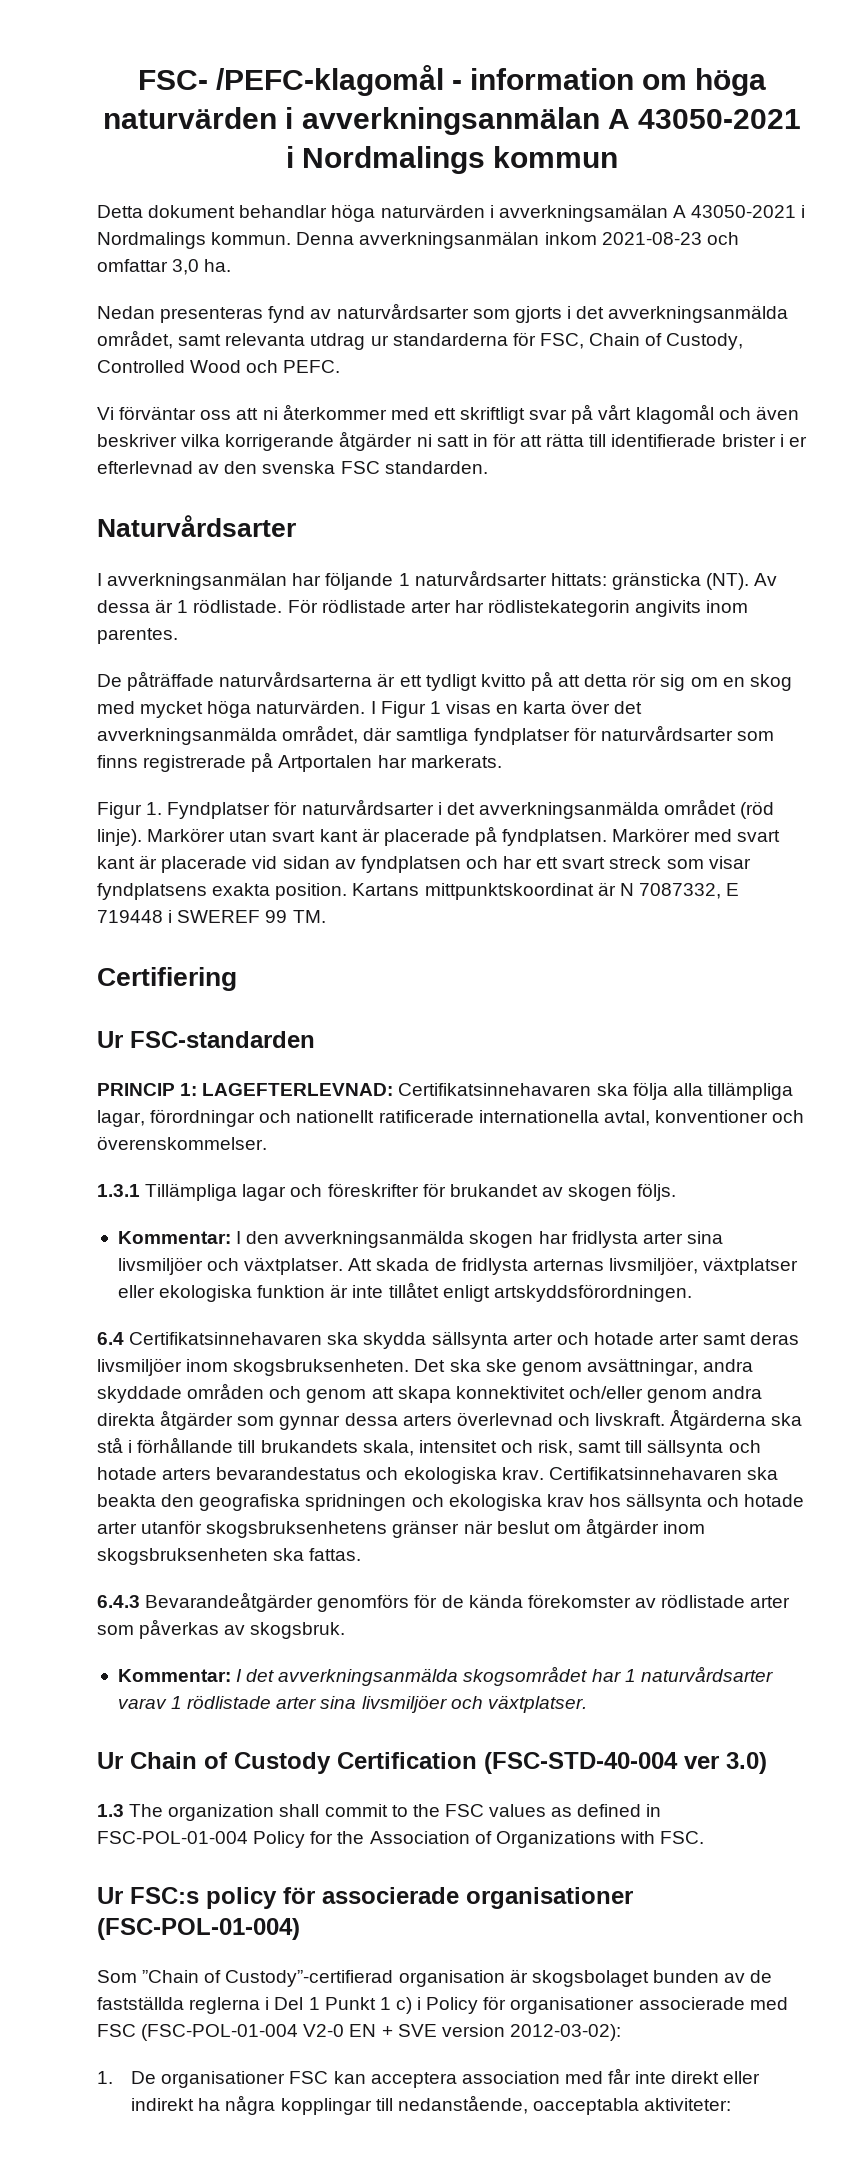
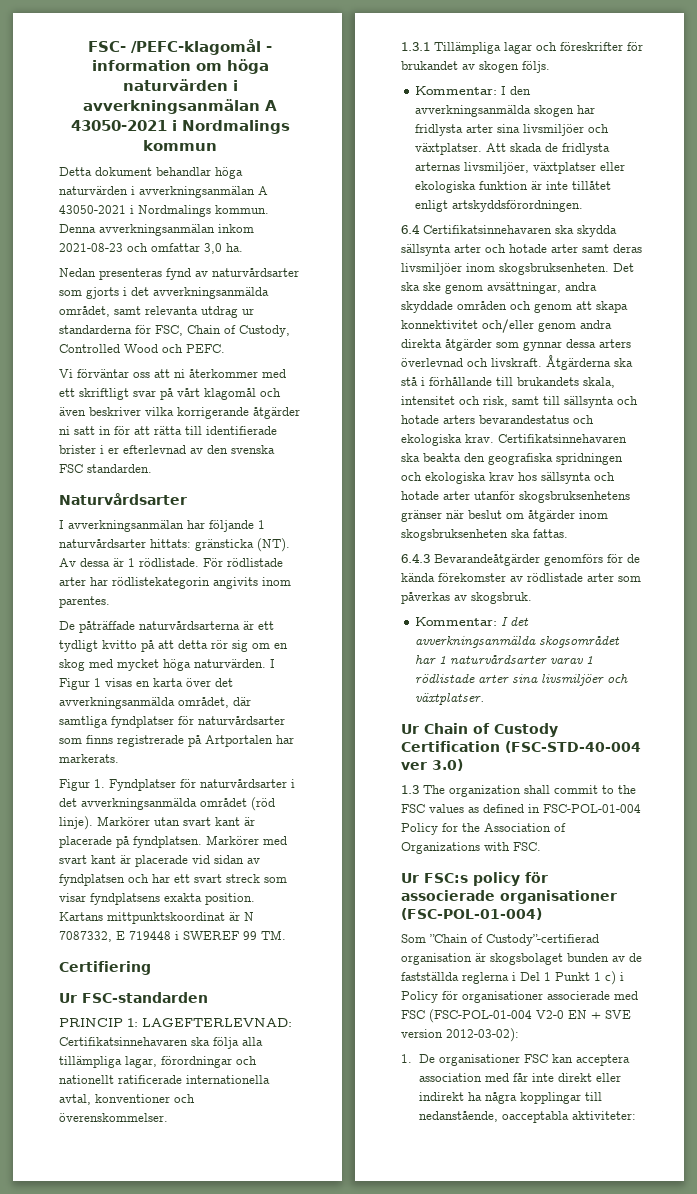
- Detta dokument behandlar höga naturvärden i avverkningsamälan A 43050-2021 i Nordmalings kommun.
+ Detta dokument behandlar höga naturvärden i avverkningsanmälan A 43050-2021 i Nordmalings kommun.

